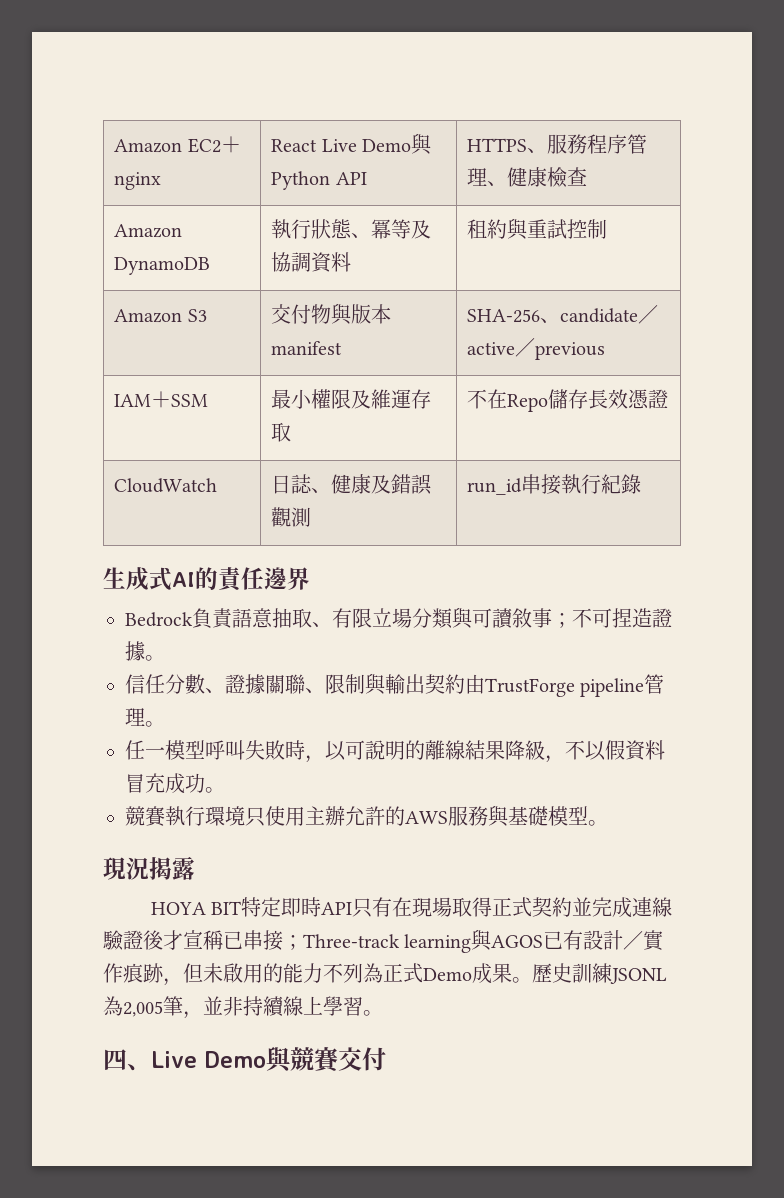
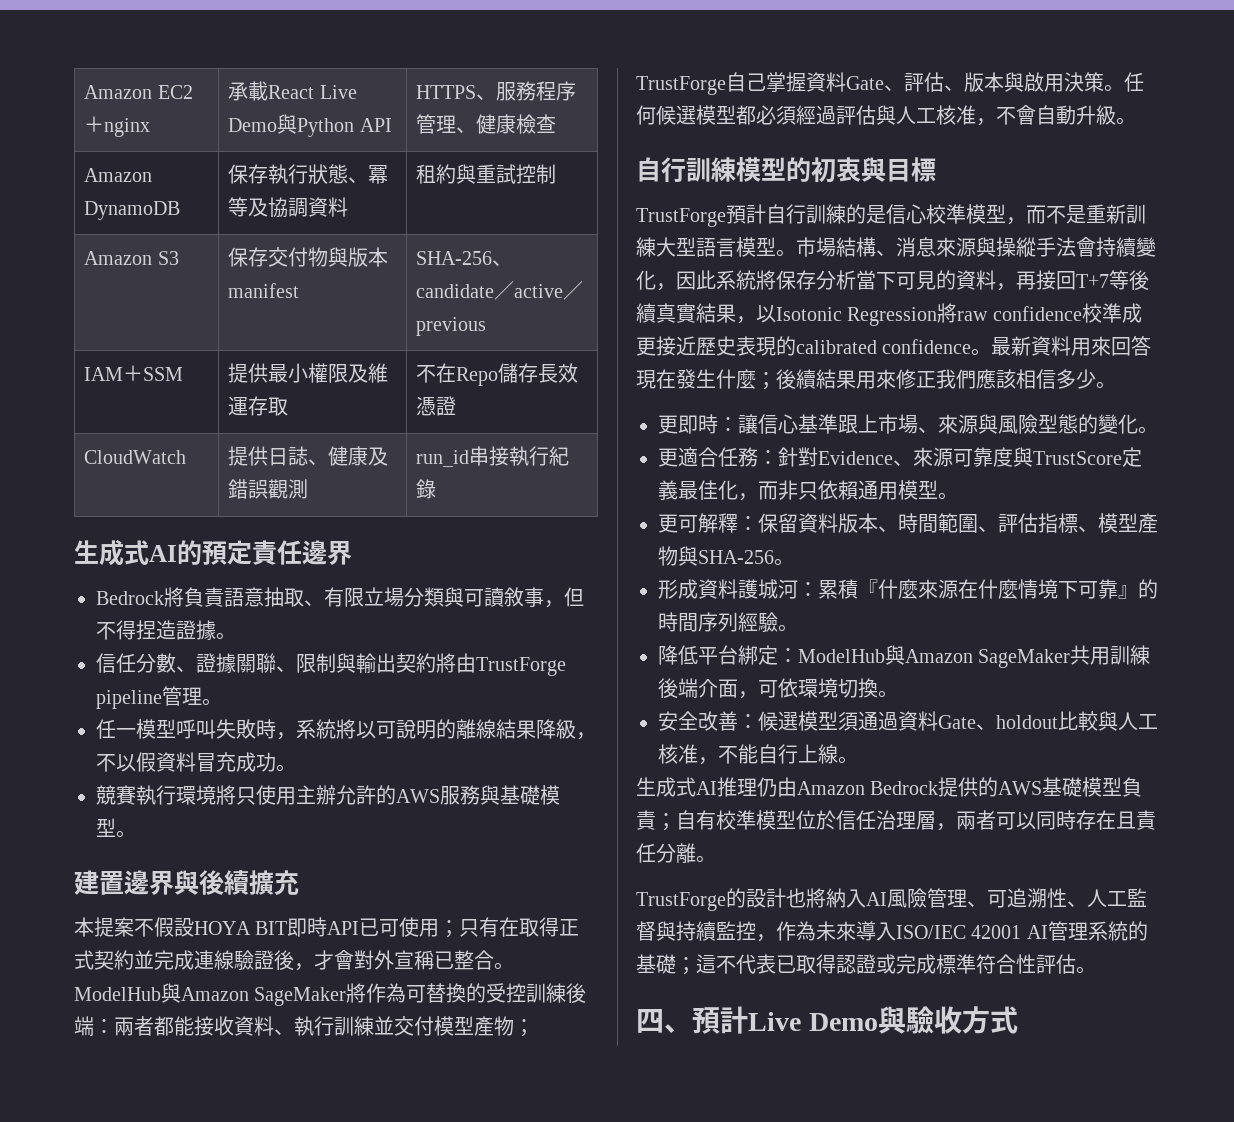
- Amazon EC2＋nginx | React Live Demo與Python API | HTTPS、服務程序管理、健康檢查
+ Amazon EC2＋nginx | 承載React Live Demo與Python API | HTTPS、服務程序管理、健康檢查
- Amazon DynamoDB | 執行狀態、冪等及協調資料 | 租約與重試控制
+ Amazon DynamoDB | 保存執行狀態、冪等及協調資料 | 租約與重試控制
- Amazon S3 | 交付物與版本manifest | SHA-256、candidate／active／previous
+ Amazon S3 | 保存交付物與版本manifest | SHA-256、candidate／active／previous
- IAM＋SSM | 最小權限及維運存取 | 不在Repo儲存長效憑證
+ IAM＋SSM | 提供最小權限及維運存取 | 不在Repo儲存長效憑證
- CloudWatch | 日誌、健康及錯誤觀測 | run_id串接執行紀錄
+ CloudWatch | 提供日誌、健康及錯誤觀測 | run_id串接執行紀錄
- 生成式AI的責任邊界
+ 生成式AI的預定責任邊界
- Bedrock負責語意抽取、有限立場分類與可讀敘事；不可捏造證據。
+ Bedrock將負責語意抽取、有限立場分類與可讀敘事，但不得捏造證據。
- 信任分數、證據關聯、限制與輸出契約由TrustForge pipeline管理。
+ 信任分數、證據關聯、限制與輸出契約將由TrustForge pipeline管理。
- 任一模型呼叫失敗時，以可說明的離線結果降級，不以假資料冒充成功。
+ 任一模型呼叫失敗時，系統將以可說明的離線結果降級，不以假資料冒充成功。
- 競賽執行環境只使用主辦允許的AWS服務與基礎模型。
+ 競賽執行環境將只使用主辦允許的AWS服務與基礎模型。
- 現況揭露
- HOYA BIT特定即時API只有在現場取得正式契約並完成連線驗證後才宣稱已串接；Three-track learning與AGOS已有設計／實作痕跡，但未啟用的能力不列為正式Demo成果。歷史訓練JSONL為2,005筆，並非持續線上學習。
+ 建置邊界與後續擴充
+ 本提案不假設HOYA BIT即時API已可使用；只有在取得正式契約並完成連線驗證後，才會對外宣稱已整合。ModelHub與Amazon SageMaker將作為可替換的受控訓練後端：兩者都能接收資料、執行訓練並交付模型產物；TrustForge自己掌握資料Gate、評估、版本與啟用決策。任何候選模型都必須經過評估與人工核准，不會自動升級。
+ 自行訓練模型的初衷與目標
+ TrustForge預計自行訓練的是信心校準模型，而不是重新訓練大型語言模型。市場結構、消息來源與操縱手法會持續變化，因此系統將保存分析當下可見的資料，再接回T+7等後續真實結果，以Isotonic Regression將raw confidence校準成更接近歷史表現的calibrated confidence。最新資料用來回答現在發生什麼；後續結果用來修正我們應該相信多少。
+ 更即時：讓信心基準跟上市場、來源與風險型態的變化。
+ 更適合任務：針對Evidence、來源可靠度與TrustScore定義最佳化，而非只依賴通用模型。
+ 更可解釋：保留資料版本、時間範圍、評估指標、模型產物與SHA-256。
+ 形成資料護城河：累積『什麼來源在什麼情境下可靠』的時間序列經驗。
+ 降低平台綁定：ModelHub與Amazon SageMaker共用訓練後端介面，可依環境切換。
+ 安全改善：候選模型須通過資料Gate、holdout比較與人工核准，不能自行上線。
+ 生成式AI推理仍由Amazon Bedrock提供的AWS基礎模型負責；自有校準模型位於信任治理層，兩者可以同時存在且責任分離。
+ TrustForge的設計也將納入AI風險管理、可追溯性、人工監督與持續監控，作為未來導入ISO/IEC 42001 AI管理系統的基礎；這不代表已取得認證或完成標準符合性評估。
- 四、Live Demo與競賽交付
+ 四、預計Live Demo與驗收方式

